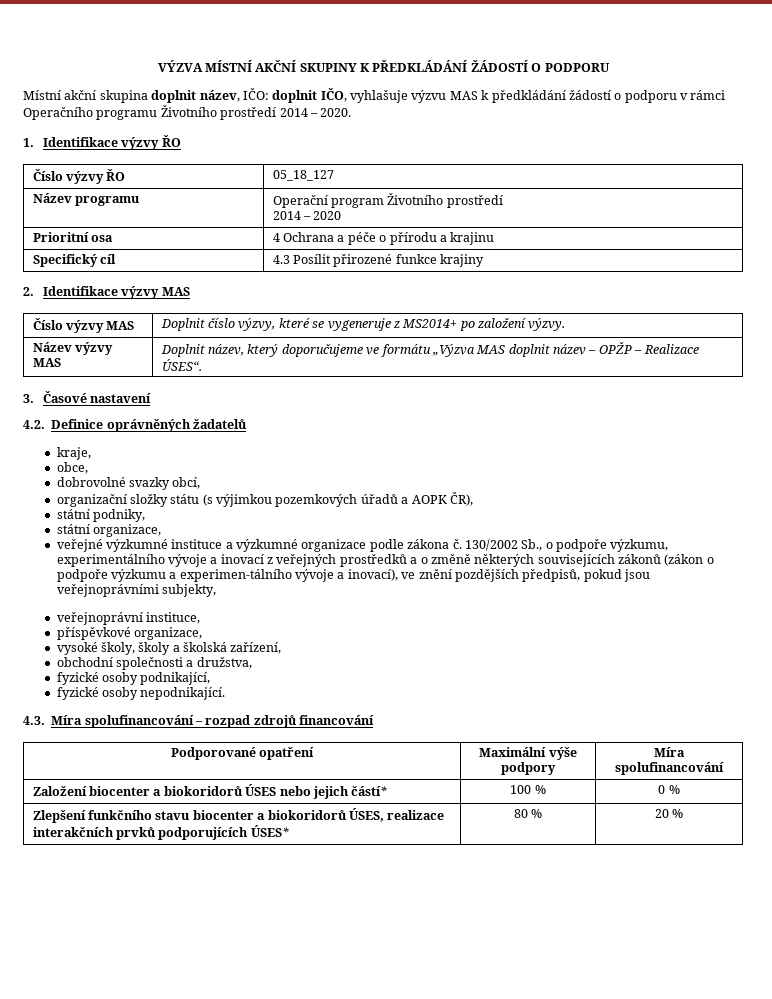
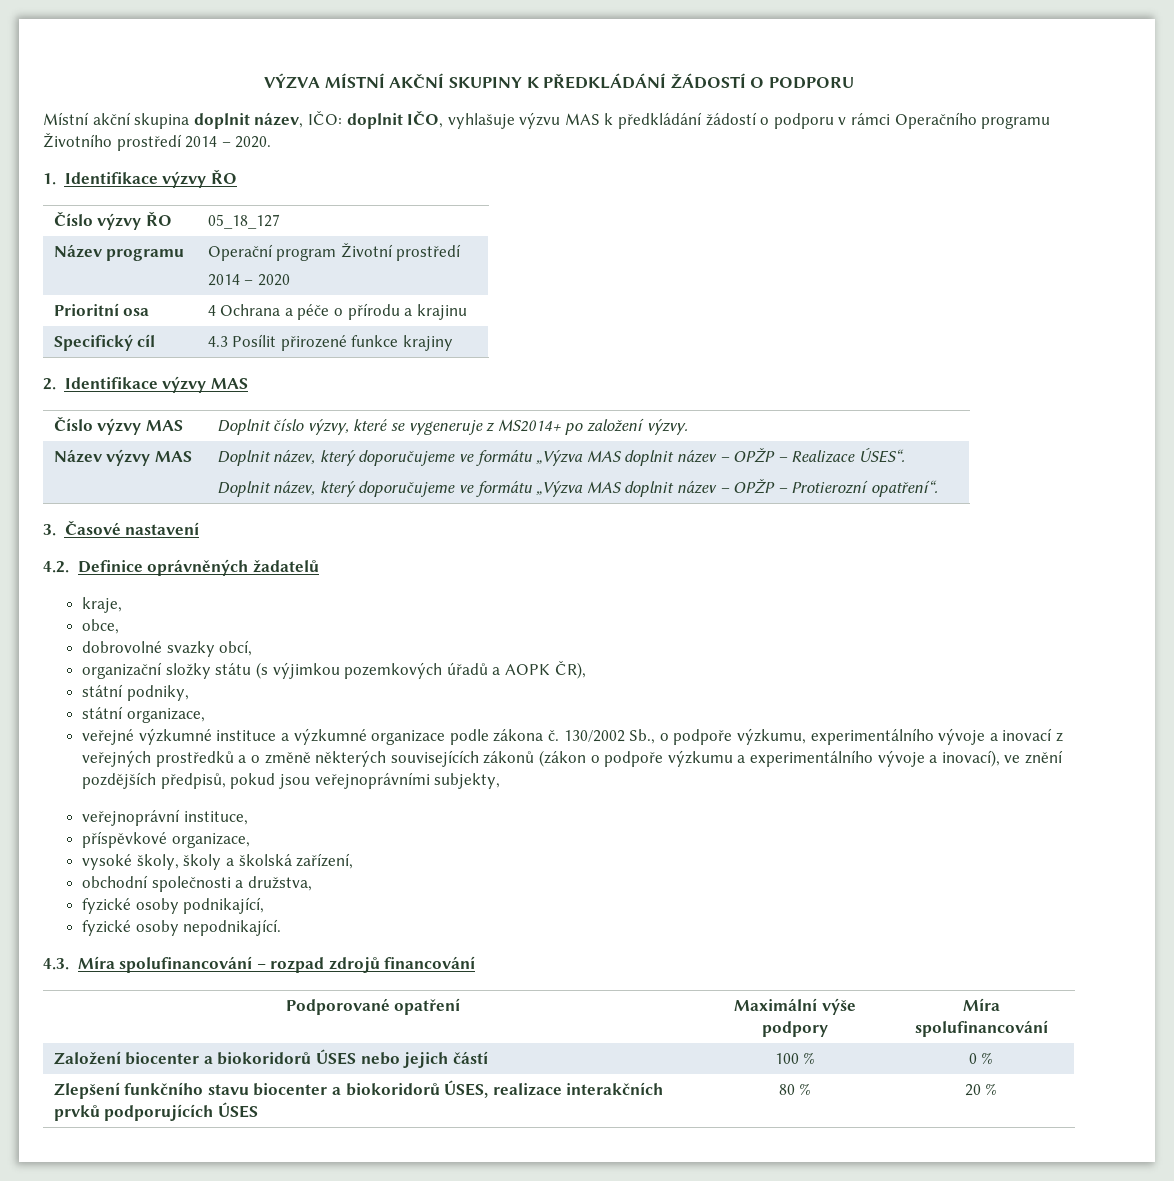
- Název programu | Operační program Životního prostředí
+ Název programu | Operační program Životní prostředí
  Název výzvy MAS | Doplnit název, který doporučujeme ve formátu „Výzva MAS doplnit název – OPŽP – Realizace ÚSES“.
+ Doplnit název, který doporučujeme ve formátu „Výzva MAS doplnit název – OPŽP – Protierozní opatření“.
- 130/2002 Sb., o podpoře výzkumu, experimentálního vývoje a inovací z veřejných prostředků a o změně některých souvisejících zákonů (zákon o podpoře výzkumu a experimen-tálního vývoje a inovací), ve znění pozdějších předpisů, pokud jsou veřejnoprávními subjekty,
+ 130/2002 Sb., o podpoře výzkumu, experimentálního vývoje a inovací z veřejných prostředků a o změně některých souvisejících zákonů (zákon o podpoře výzkumu a experimentálního vývoje a inovací), ve znění pozdějších předpisů, pokud jsou veřejnoprávními subjekty,
- Založení biocenter a biokoridorů ÚSES nebo jejich částí* | 100 % | 0 %
+ Založení biocenter a biokoridorů ÚSES nebo jejich částí | 100 % | 0 %
- Zlepšení funkčního stavu biocenter a biokoridorů ÚSES, realizace interakčních prvků podporujících ÚSES* | 80 % | 20 %
+ Zlepšení funkčního stavu biocenter a biokoridorů ÚSES, realizace interakčních prvků podporujících ÚSES | 80 % | 20 %

